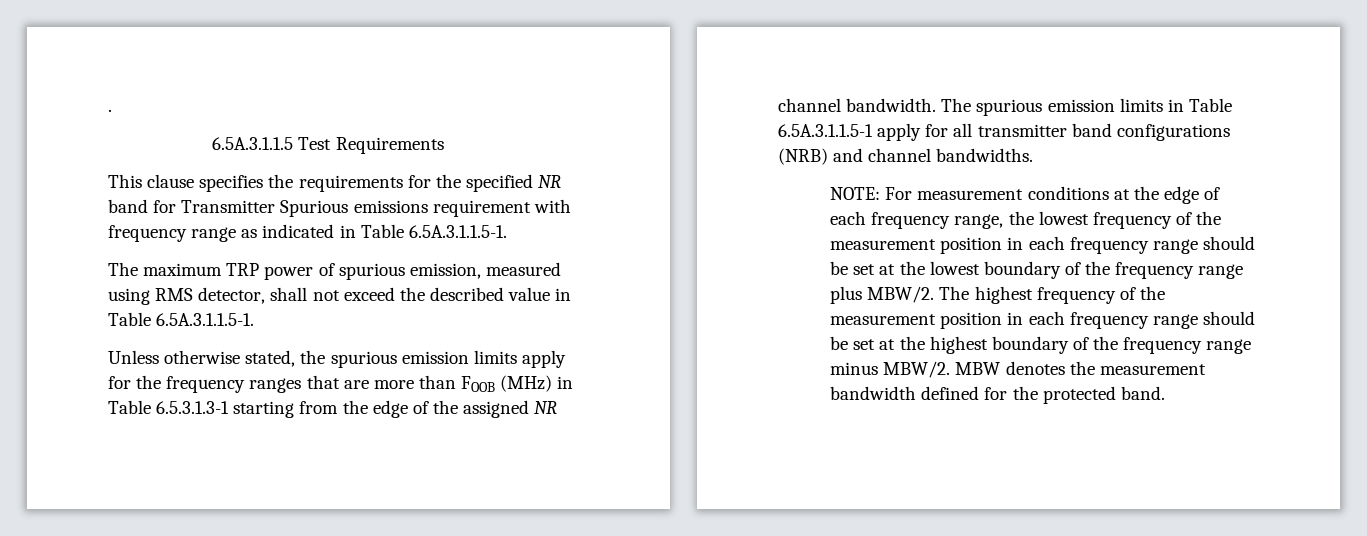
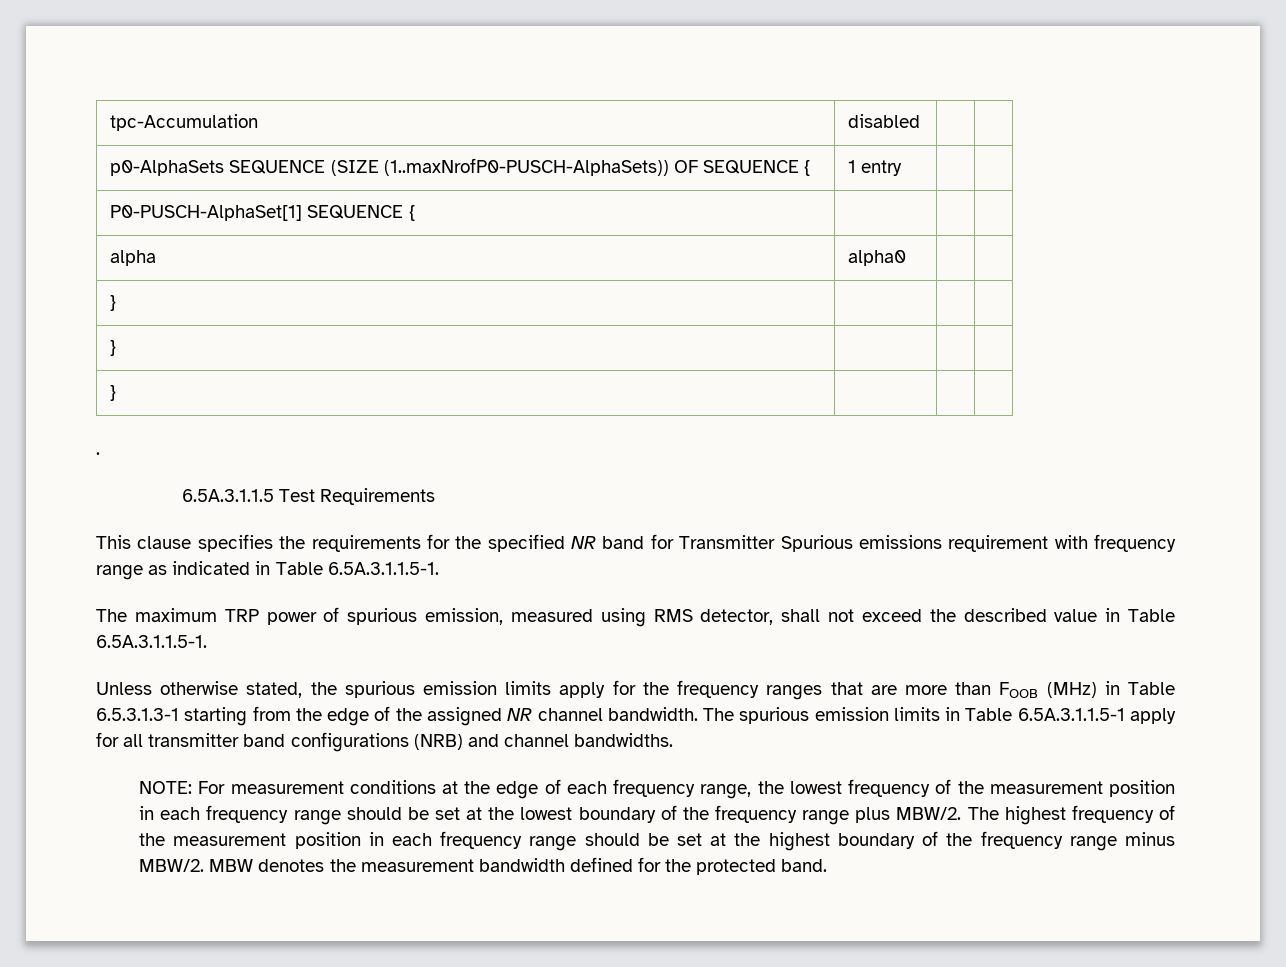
+ tpc-Accumulation | disabled | |
+ p0-AlphaSets SEQUENCE (SIZE (1..maxNrofP0-PUSCH-AlphaSets)) OF SEQUENCE { | 1 entry | |
+ P0-PUSCH-AlphaSet[1] SEQUENCE { | | |
+ alpha | alpha0 | |
+ } | | |
+ } | | |
+ } | | |

